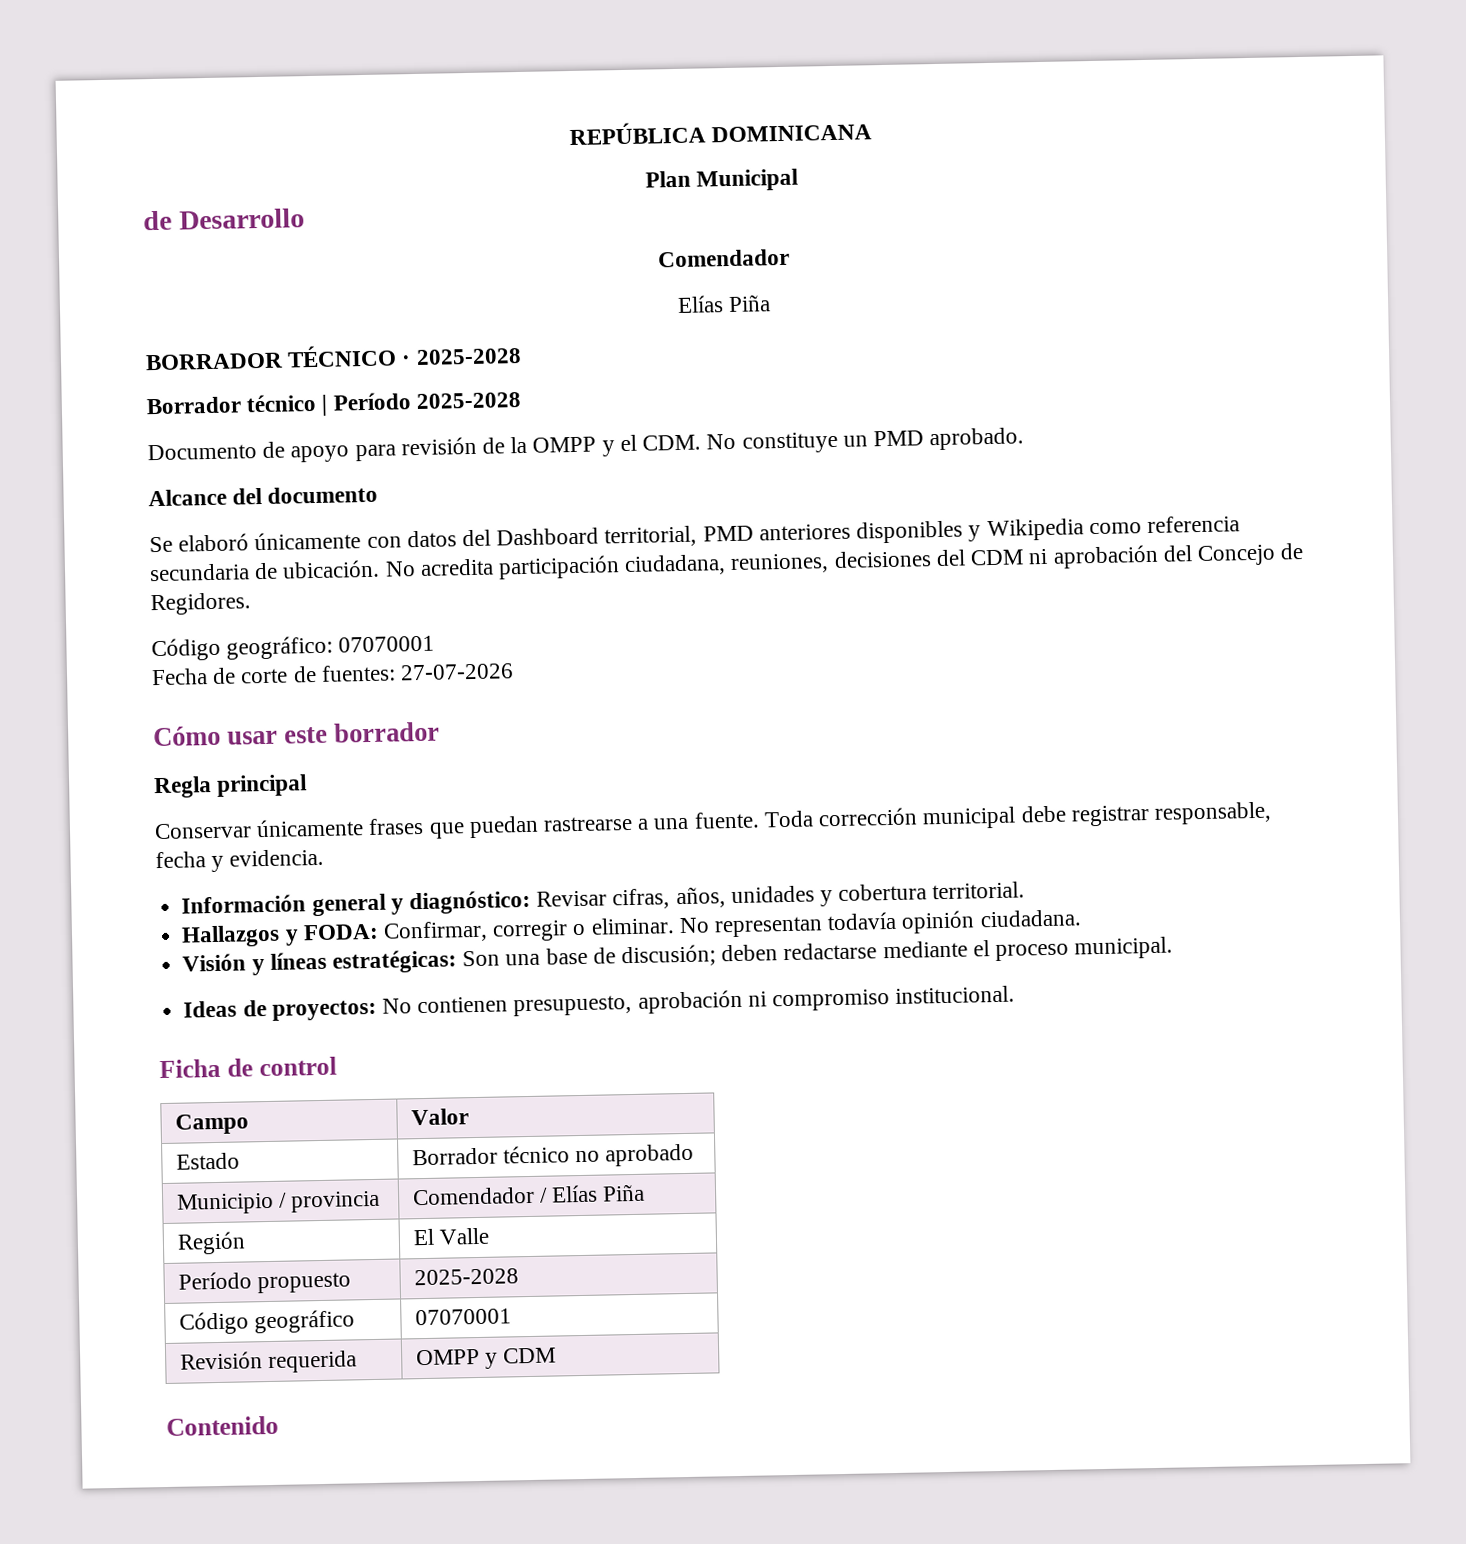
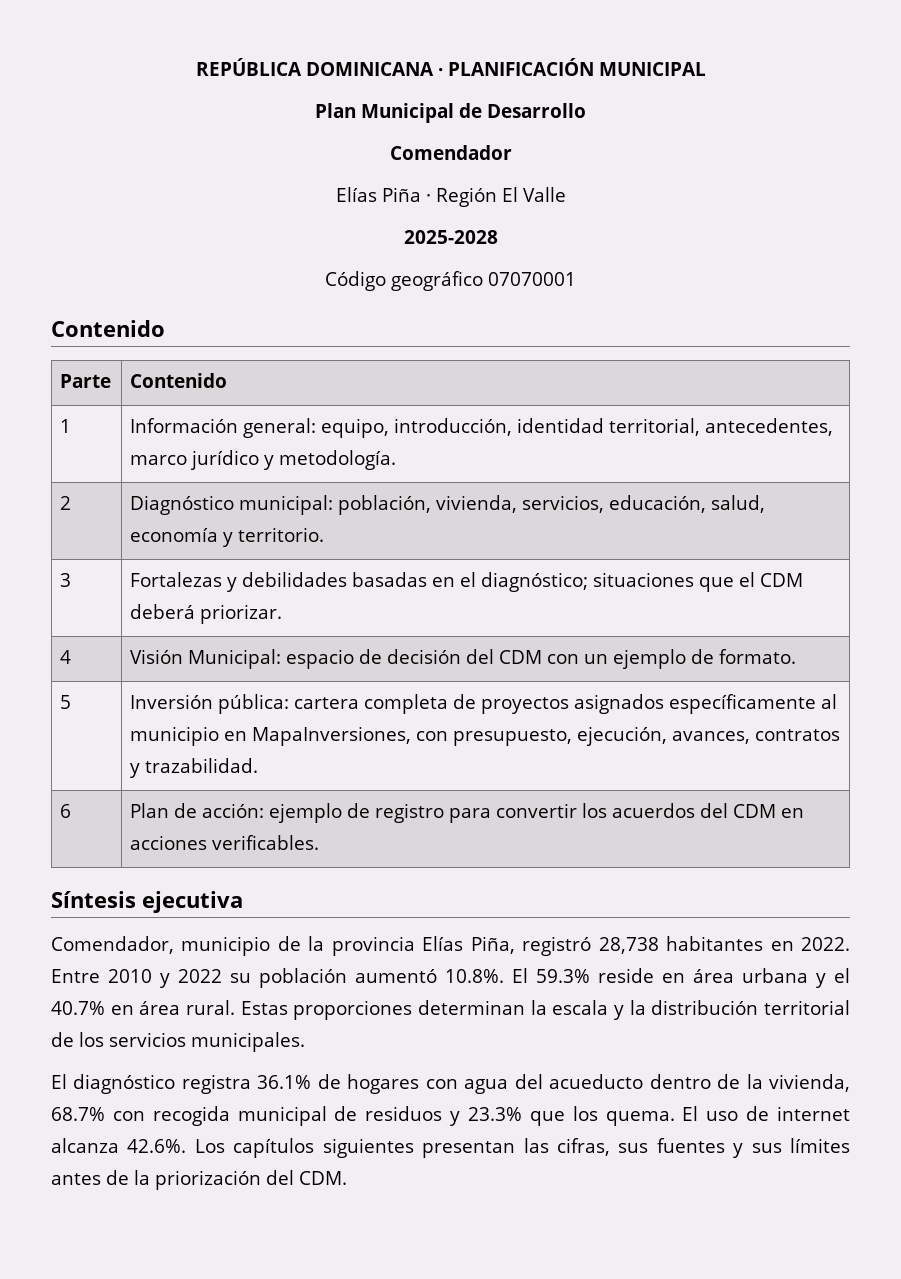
- REPÚBLICA DOMINICANA
+ REPÚBLICA DOMINICANA · PLANIFICACIÓN MUNICIPAL
- Plan Municipal
- de Desarrollo
+ Plan Municipal de Desarrollo
  Comendador
- Elías Piña
- BORRADOR TÉCNICO · 2025-2028
- Borrador técnico | Período 2025-2028
- Documento de apoyo para revisión de la OMPP y el CDM. No constituye un PMD aprobado.
- Alcance del documento
- Se elaboró únicamente con datos del Dashboard territorial, PMD anteriores disponibles y Wikipedia como referencia secundaria de ubicación. No acredita participación ciudadana, reuniones, decisiones del CDM ni aprobación del Concejo de Regidores.
- Código geográfico: 07070001
- Fecha de corte de fuentes: 27-07-2026
- Cómo usar este borrador
- Regla principal
- Conservar únicamente frases que puedan rastrearse a una fuente. Toda corrección municipal debe registrar responsable, fecha y evidencia.
- Información general y diagnóstico: Revisar cifras, años, unidades y cobertura territorial.
- Hallazgos y FODA: Confirmar, corregir o eliminar. No representan todavía opinión ciudadana.
- Visión y líneas estratégicas: Son una base de discusión; deben redactarse mediante el proceso municipal.
- Ideas de proyectos: No contienen presupuesto, aprobación ni compromiso institucional.
- Ficha de control
- Campo | Valor
- Estado | Borrador técnico no aprobado
- Municipio / provincia | Comendador / Elías Piña
- Región | El Valle
- Período propuesto | 2025-2028
- Código geográfico | 07070001
- Revisión requerida | OMPP y CDM
+ Elías Piña · Región El Valle
+ 2025-2028
+ Código geográfico 07070001
  Contenido
+ Parte | Contenido
+ 1 | Información general: equipo, introducción, identidad territorial, antecedentes, marco jurídico y metodología.
+ 2 | Diagnóstico municipal: población, vivienda, servicios, educación, salud, economía y territorio.
+ 3 | Fortalezas y debilidades basadas en el diagnóstico; situaciones que el CDM deberá priorizar.
+ 4 | Visión Municipal: espacio de decisión del CDM con un ejemplo de formato.
+ 5 | Inversión pública: cartera completa de proyectos asignados específicamente al municipio en MapaInversiones, con presupuesto, ejecución, avances, contratos y trazabilidad.
+ 6 | Plan de acción: ejemplo de registro para convertir los acuerdos del CDM en acciones verificables.
+ Síntesis ejecutiva
+ Comendador, municipio de la provincia Elías Piña, registró 28,738 habitantes en 2022. Entre 2010 y 2022 su población aumentó 10.8%. El 59.3% reside en área urbana y el 40.7% en área rural. Estas proporciones determinan la escala y la distribución territorial de los servicios municipales.
+ El diagnóstico registra 36.1% de hogares con agua del acueducto dentro de la vivienda, 68.7% con recogida municipal de residuos y 23.3% que los quema. El uso de internet alcanza 42.6%. Los capítulos siguientes presentan las cifras, sus fuentes y sus límites antes de la priorización del CDM.

